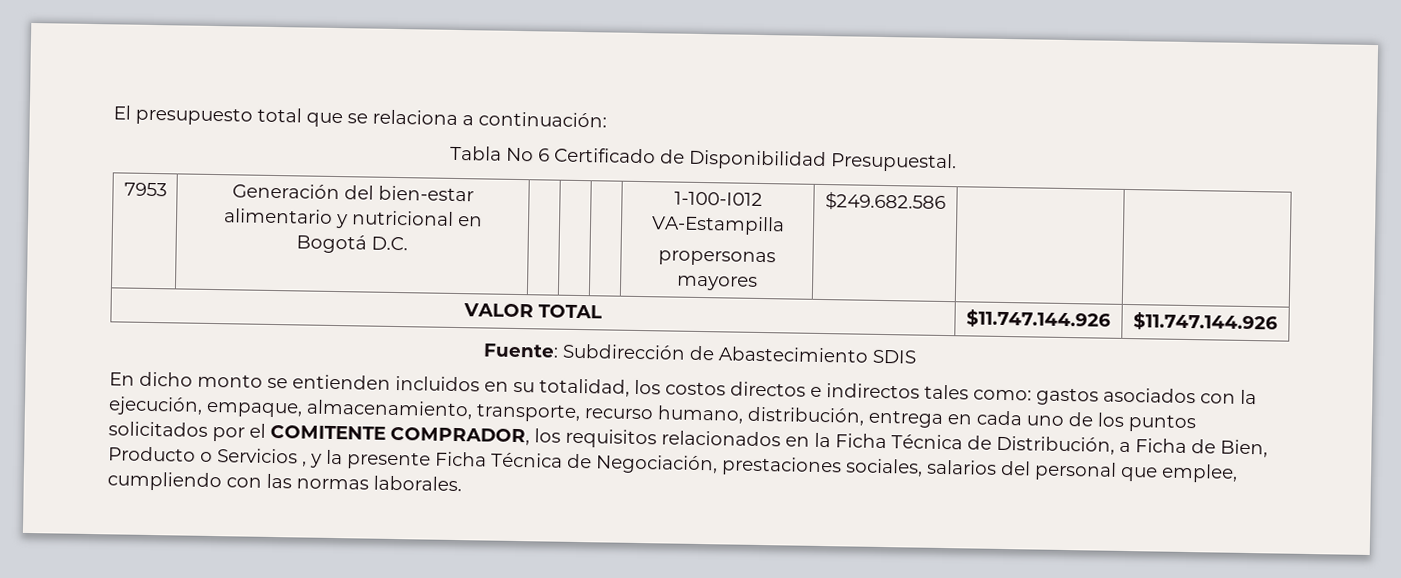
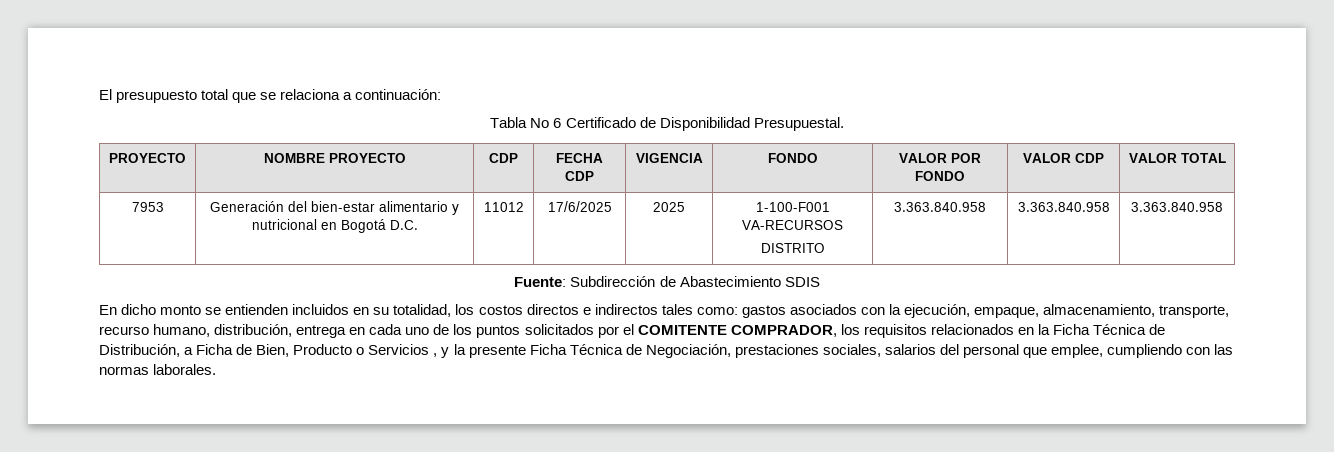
+ PROYECTO | NOMBRE PROYECTO | CDP | FECHA CDP | VIGENCIA | FONDO | VALOR POR FONDO | VALOR CDP | VALOR TOTAL
- 7953 | Generación del bien-estar alimentario y nutricional en Bogotá D.C. | | | | 1-100-I012 VA-Estampilla
- propersonas mayores | $249.682.586 | |
- VALOR TOTAL | $11.747.144.926 | $11.747.144.926
+ 7953 | Generación del bien-estar alimentario y nutricional en Bogotá D.C. | 11012 | 17/6/2025 | 2025 | 1-100-F001 VA-RECURSOS
+ DISTRITO | 3.363.840.958 | 3.363.840.958 | 3.363.840.958

